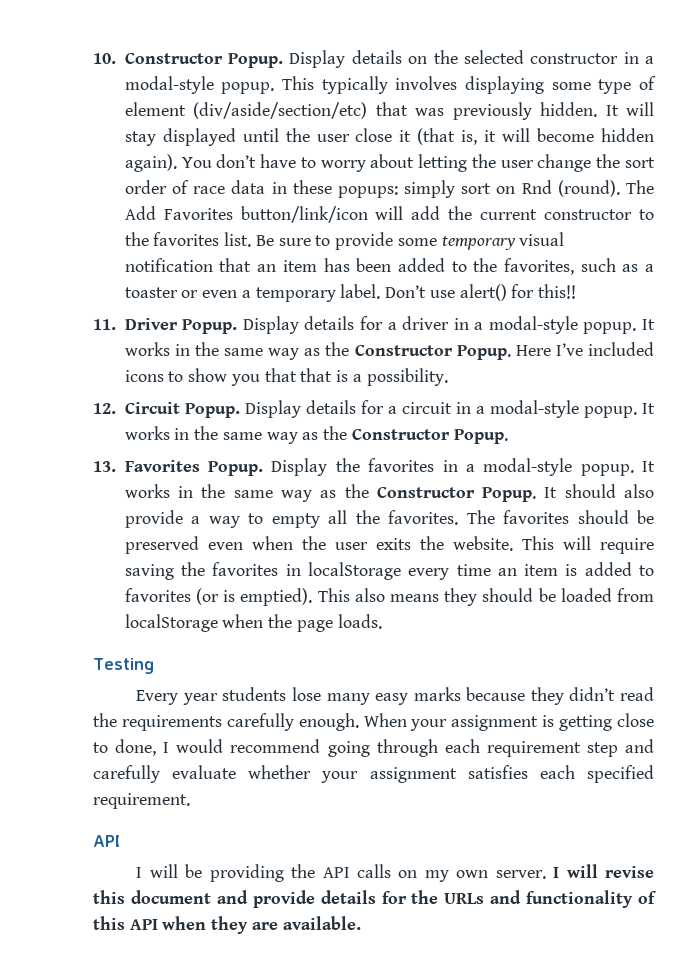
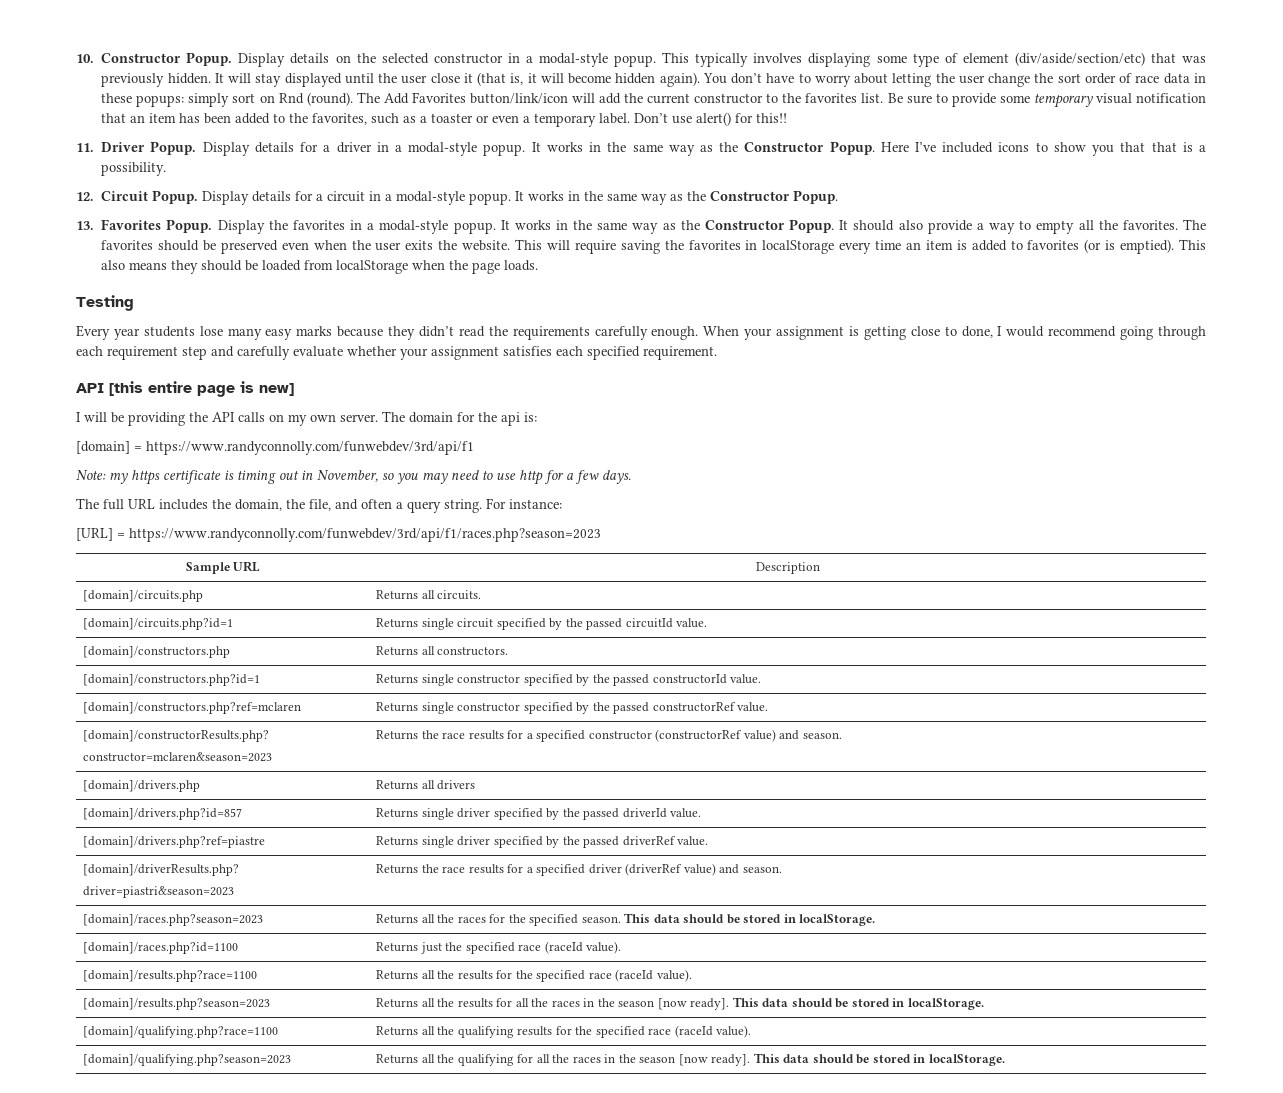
  When your assignment is getting close to done, I would recommend going through each requirement step and carefully evaluate whether your assignment satisfies each specified requirement.
- API
+ API [this entire page is new]
- I will revise this document and provide details for the URLs and functionality of this API when they are available.
+ The domain for the api is:
+ [domain] = https://www.randyconnolly.com/funwebdev/3rd/api/f1
+ Note: my https certificate is timing out in November, so you may need to use http for a few days.
+ The full URL includes the domain, the file, and often a query string. For instance:
+ [URL] = https://www.randyconnolly.com/funwebdev/3rd/api/f1/races.php?season=2023
+ Sample URL | Description
+ [domain]/circuits.php | Returns all circuits.
+ [domain]/circuits.php?id=1 | Returns single circuit specified by the passed circuitId value.
+ [domain]/constructors.php | Returns all constructors.
+ [domain]/constructors.php?id=1 | Returns single constructor specified by the passed constructorId value.
+ [domain]/constructors.php?ref=mclaren | Returns single constructor specified by the passed constructorRef value.
+ [domain]/constructorResults.php?
+ constructor=mclaren&season=2023 | Returns the race results for a specified constructor (constructorRef value) and season.
+ [domain]/drivers.php | Returns all drivers
+ [domain]/drivers.php?id=857 | Returns single driver specified by the passed driverId value.
+ [domain]/drivers.php?ref=piastre | Returns single driver specified by the passed driverRef value.
+ [domain]/driverResults.php?
+ driver=piastri&season=2023 | Returns the race results for a specified driver (driverRef value) and season.
+ [domain]/races.php?season=2023 | Returns all the races for the specified season. This data should be stored in localStorage.
+ [domain]/races.php?id=1100 | Returns just the specified race (raceId value).
+ [domain]/results.php?race=1100 | Returns all the results for the specified race (raceId value).
+ [domain]/results.php?season=2023 | Returns all the results for all the races in the season [now ready]. This data should be stored in localStorage.
+ [domain]/qualifying.php?race=1100 | Returns all the qualifying results for the specified race (raceId value).
+ [domain]/qualifying.php?season=2023 | Returns all the qualifying for all the races in the season [now ready]. This data should be stored in localStorage.

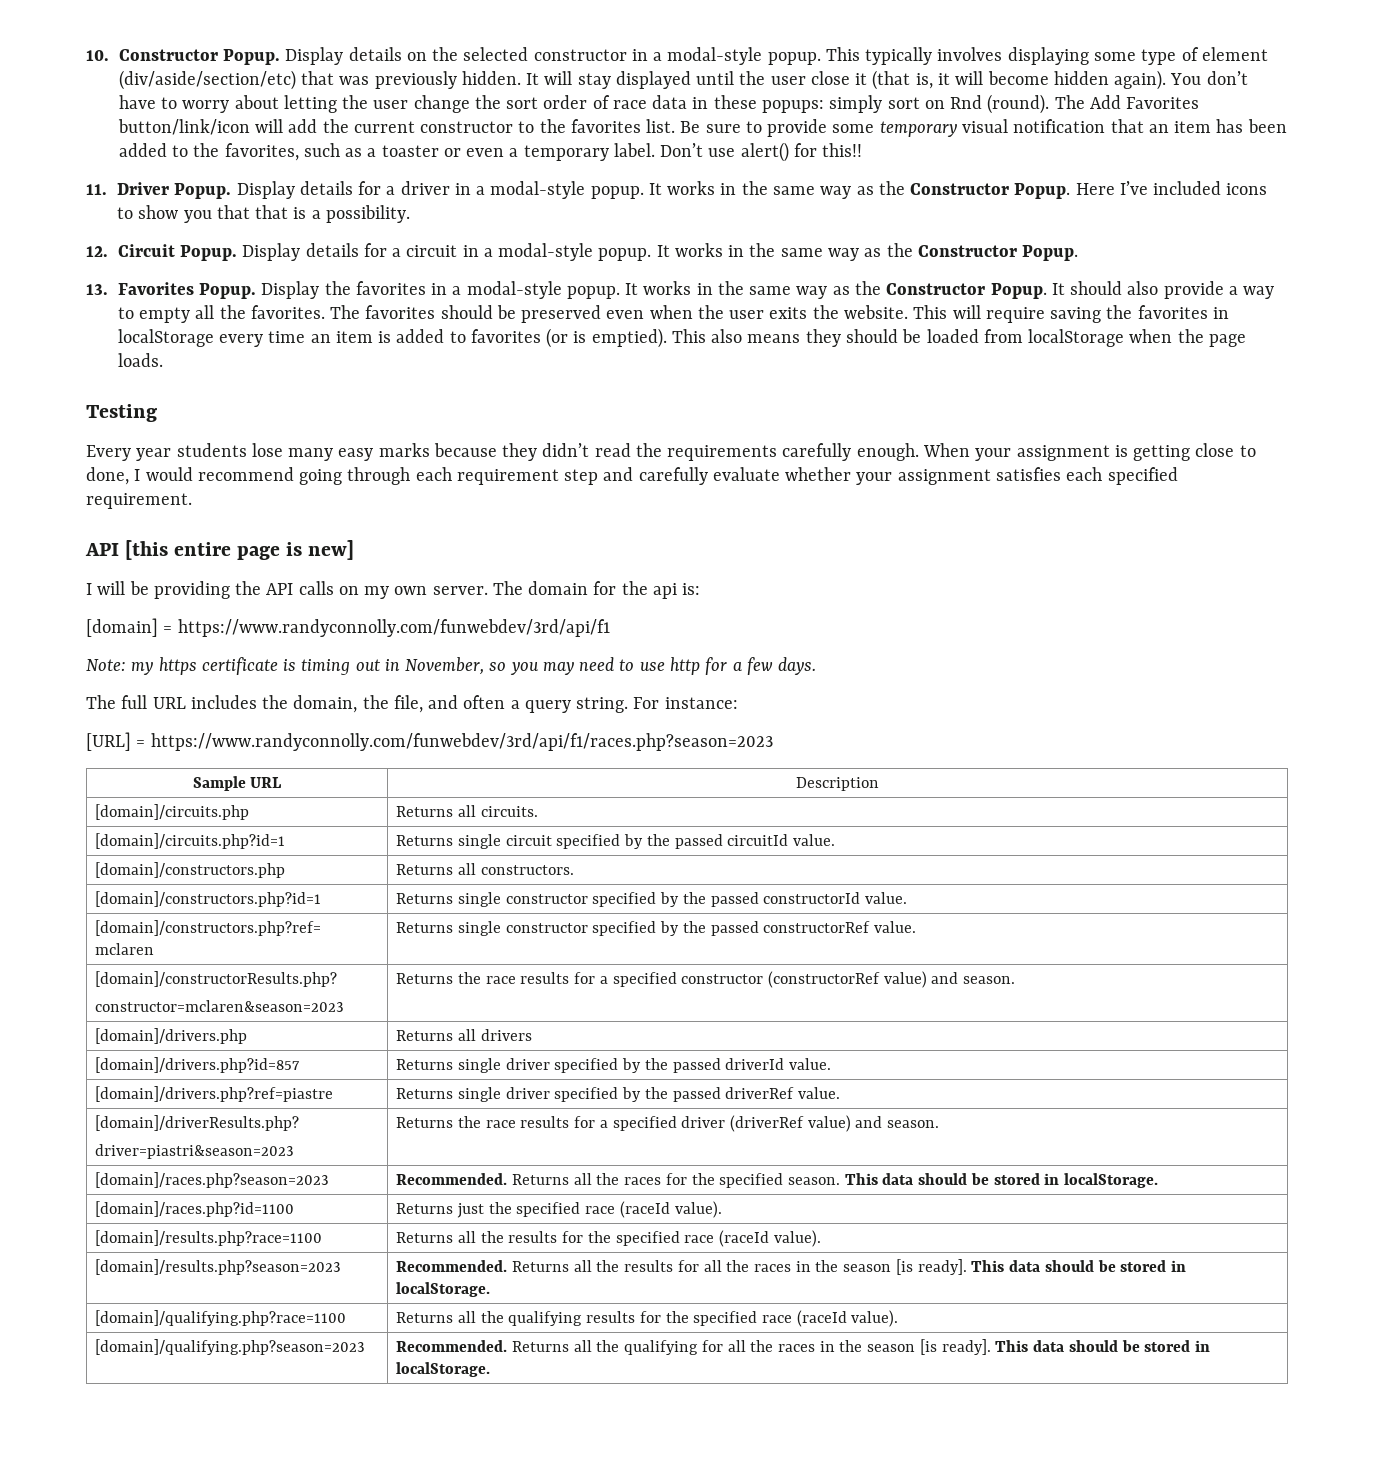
- [domain]/races.php?season=2023 | Returns all the races for the specified season. This data should be stored in localStorage.
+ [domain]/races.php?season=2023 | Recommended. Returns all the races for the specified season. This data should be stored in localStorage.
- [domain]/results.php?season=2023 | Returns all the results for all the races in the season [now ready]. This data should be stored in localStorage.
+ [domain]/results.php?season=2023 | Recommended. Returns all the results for all the races in the season [is ready]. This data should be stored in localStorage.
- [domain]/qualifying.php?season=2023 | Returns all the qualifying for all the races in the season [now ready]. This data should be stored in localStorage.
+ [domain]/qualifying.php?season=2023 | Recommended. Returns all the qualifying for all the races in the season [is ready]. This data should be stored in localStorage.

